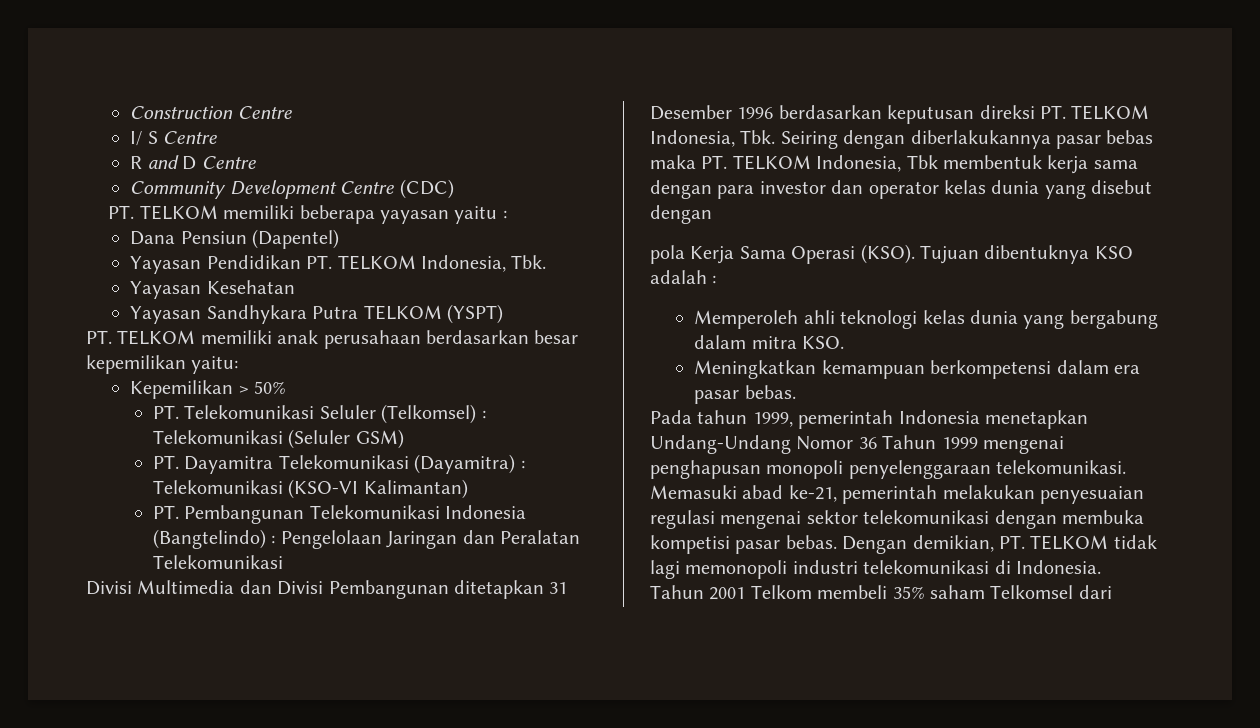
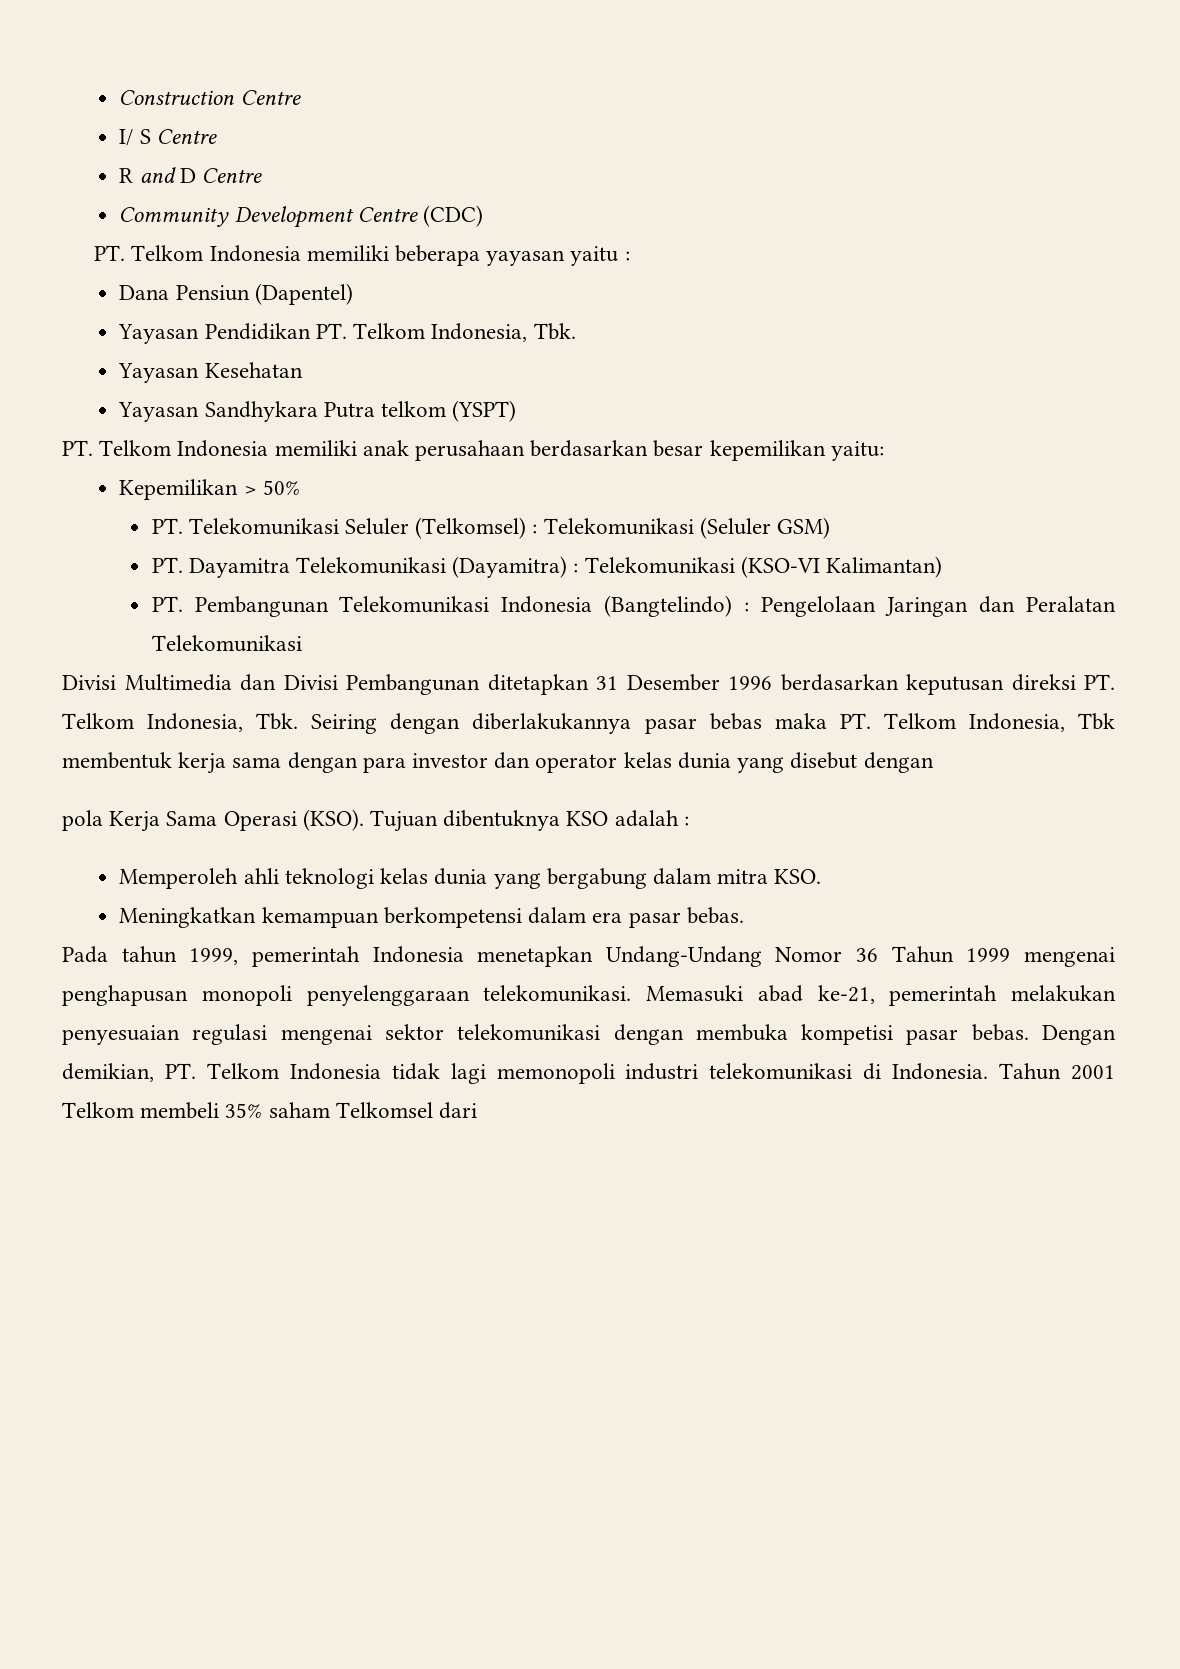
- PT. TELKOM memiliki beberapa yayasan yaitu :
+ PT. Telkom Indonesia memiliki beberapa yayasan yaitu :
- Yayasan Pendidikan PT. TELKOM Indonesia, Tbk.
+ Yayasan Pendidikan PT. Telkom Indonesia, Tbk.
- Yayasan Sandhykara Putra TELKOM (YSPT)
+ Yayasan Sandhykara Putra telkom (YSPT)
- PT. TELKOM memiliki anak perusahaan berdasarkan besar kepemilikan yaitu:
+ PT. Telkom Indonesia memiliki anak perusahaan berdasarkan besar kepemilikan yaitu:
- Divisi Multimedia dan Divisi Pembangunan ditetapkan 31 Desember 1996 berdasarkan keputusan direksi PT. TELKOM Indonesia, Tbk. Seiring dengan diberlakukannya pasar bebas maka PT. TELKOM Indonesia, Tbk membentuk kerja sama dengan para investor dan operator kelas dunia yang disebut dengan
+ Divisi Multimedia dan Divisi Pembangunan ditetapkan 31 Desember 1996 berdasarkan keputusan direksi PT. Telkom Indonesia, Tbk. Seiring dengan diberlakukannya pasar bebas maka PT. Telkom Indonesia, Tbk membentuk kerja sama dengan para investor dan operator kelas dunia yang disebut dengan
- Dengan demikian, PT. TELKOM tidak lagi memonopoli industri telekomunikasi di Indonesia.
+ Dengan demikian, PT. Telkom Indonesia tidak lagi memonopoli industri telekomunikasi di Indonesia.

